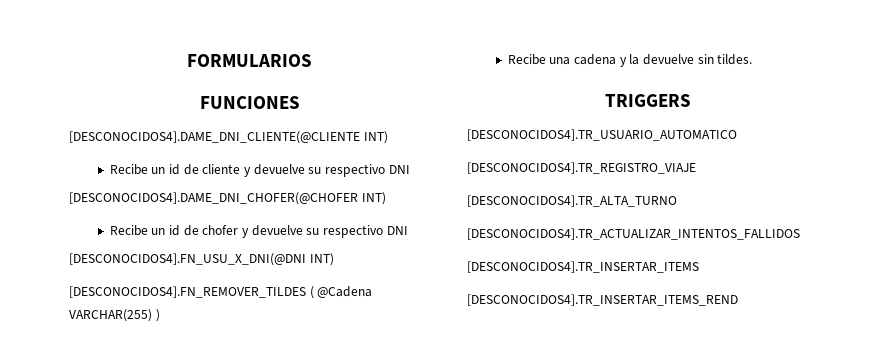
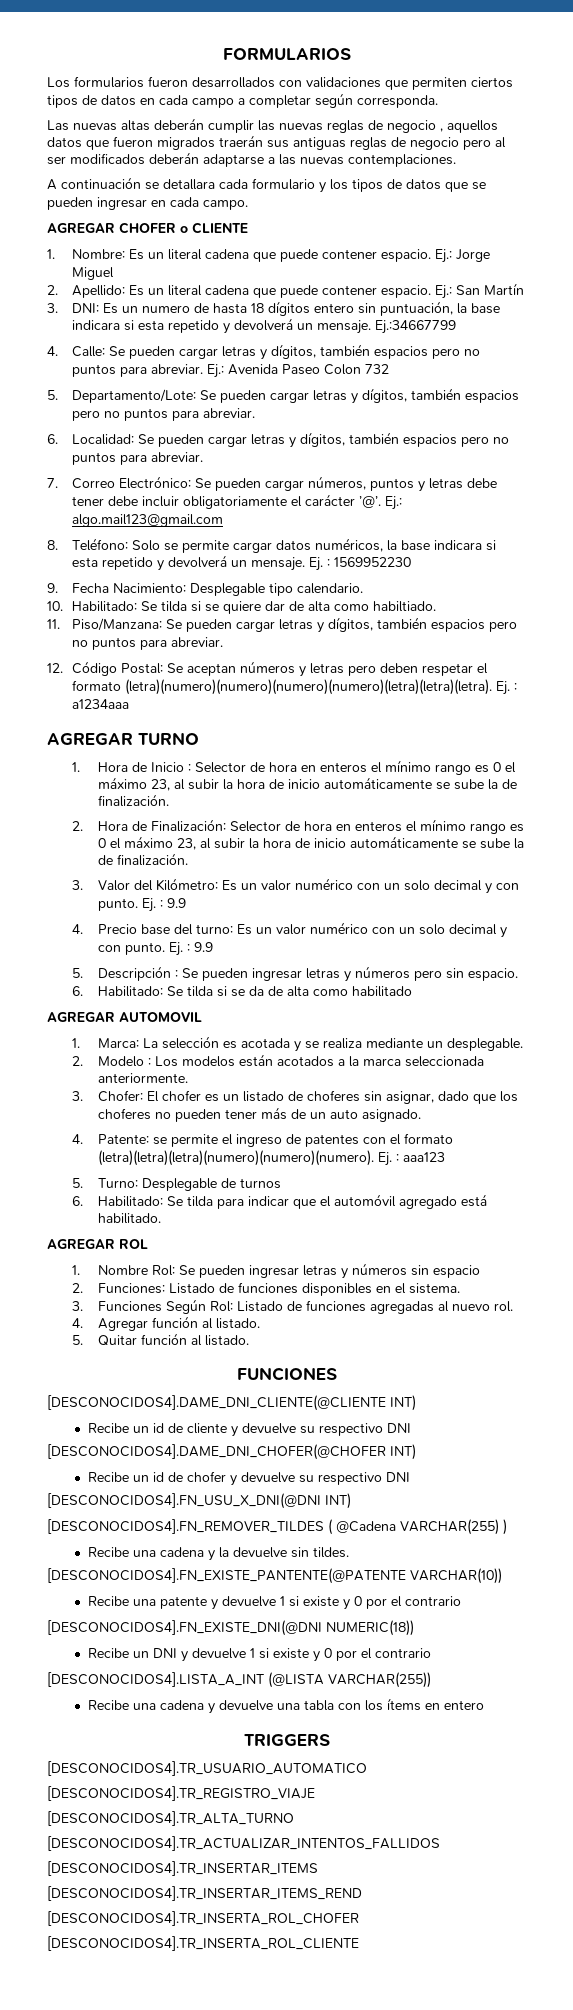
+ Los formularios fueron desarrollados con validaciones que permiten ciertos tipos de datos en cada campo a completar según corresponda.
+ Las nuevas altas deberán cumplir las nuevas reglas de negocio , aquellos datos que fueron migrados traerán sus antiguas reglas de negocio pero al ser modificados deberán adaptarse a las nuevas contemplaciones.
+ A continuación se detallara cada formulario y los tipos de datos que se pueden ingresar en cada campo.
+ AGREGAR CHOFER o CLIENTE
+ 1. Nombre: Es un literal cadena que puede contener espacio. Ej.: Jorge Miguel
+ 2. Apellido: Es un literal cadena que puede contener espacio. Ej.: San Martín
+ 3. DNI: Es un numero de hasta 18 dígitos entero sin puntuación, la base indicara si esta repetido y devolverá un mensaje. Ej.:34667799
+ 4. Calle: Se pueden cargar letras y dígitos, también espacios pero no puntos para abreviar. Ej.: Avenida Paseo Colon 732
+ 5. Departamento/Lote: Se pueden cargar letras y dígitos, también espacios pero no puntos para abreviar.
+ 6. Localidad: Se pueden cargar letras y dígitos, también espacios pero no puntos para abreviar.
+ 7. Correo Electrónico: Se pueden cargar números, puntos y letras debe tener debe incluir obligatoriamente el carácter ’@’. Ej.: algo.mail123@gmail.com
+ 8. Teléfono: Solo se permite cargar datos numéricos, la base indicara si esta repetido y devolverá un mensaje. Ej. : 1569952230
+ 9. Fecha Nacimiento: Desplegable tipo calendario.
+ 10. Habilitado: Se tilda si se quiere dar de alta como habiltiado.
+ 11. Piso/Manzana: Se pueden cargar letras y dígitos, también espacios pero no puntos para abreviar.
+ 12. Código Postal: Se aceptan números y letras pero deben respetar el formato (letra)(numero)(numero)(numero)(numero)(letra)(letra)(letra). Ej. : a1234aaa
+ AGREGAR TURNO
+ 1. Hora de Inicio : Selector de hora en enteros el mínimo rango es 0 el máximo 23, al subir la hora de inicio automáticamente se sube la de finalización.
+ 2. Hora de Finalización: Selector de hora en enteros el mínimo rango es 0 el máximo 23, al subir la hora de inicio automáticamente se sube la de finalización.
+ 3. Valor del Kilómetro: Es un valor numérico con un solo decimal y con punto. Ej. : 9.9
+ 4. Precio base del turno: Es un valor numérico con un solo decimal y con punto. Ej. : 9.9
+ 5. Descripción : Se pueden ingresar letras y números pero sin espacio.
+ 6. Habilitado: Se tilda si se da de alta como habilitado
+ AGREGAR AUTOMOVIL
+ 1. Marca: La selección es acotada y se realiza mediante un desplegable.
+ 2. Modelo : Los modelos están acotados a la marca seleccionada anteriormente.
+ 3. Chofer: El chofer es un listado de choferes sin asignar, dado que los choferes no pueden tener más de un auto asignado.
+ 4. Patente: se permite el ingreso de patentes con el formato (letra)(letra)(letra)(numero)(numero)(numero). Ej. : aaa123
+ 5. Turno: Desplegable de turnos
+ 6. Habilitado: Se tilda para indicar que el automóvil agregado está habilitado.
+ AGREGAR ROL
+ 1. Nombre Rol: Se pueden ingresar letras y números sin espacio
+ 2. Funciones: Listado de funciones disponibles en el sistema.
+ 3. Funciones Según Rol: Listado de funciones agregadas al nuevo rol.
+ 4. Agregar función al listado.
+ 5. Quitar función al listado.
+ [DESCONOCIDOS4].FN_EXISTE_PANTENTE(@PATENTE VARCHAR(10))
+ Recibe una patente y devuelve 1 si existe y 0 por el contrario
+ [DESCONOCIDOS4].FN_EXISTE_DNI(@DNI NUMERIC(18))
+ Recibe un DNI y devuelve 1 si existe y 0 por el contrario
+ [DESCONOCIDOS4].LISTA_A_INT (@LISTA VARCHAR(255))
+ Recibe una cadena y devuelve una tabla con los ítems en entero
+ [DESCONOCIDOS4].TR_INSERTA_ROL_CHOFER
+ [DESCONOCIDOS4].TR_INSERTA_ROL_CLIENTE

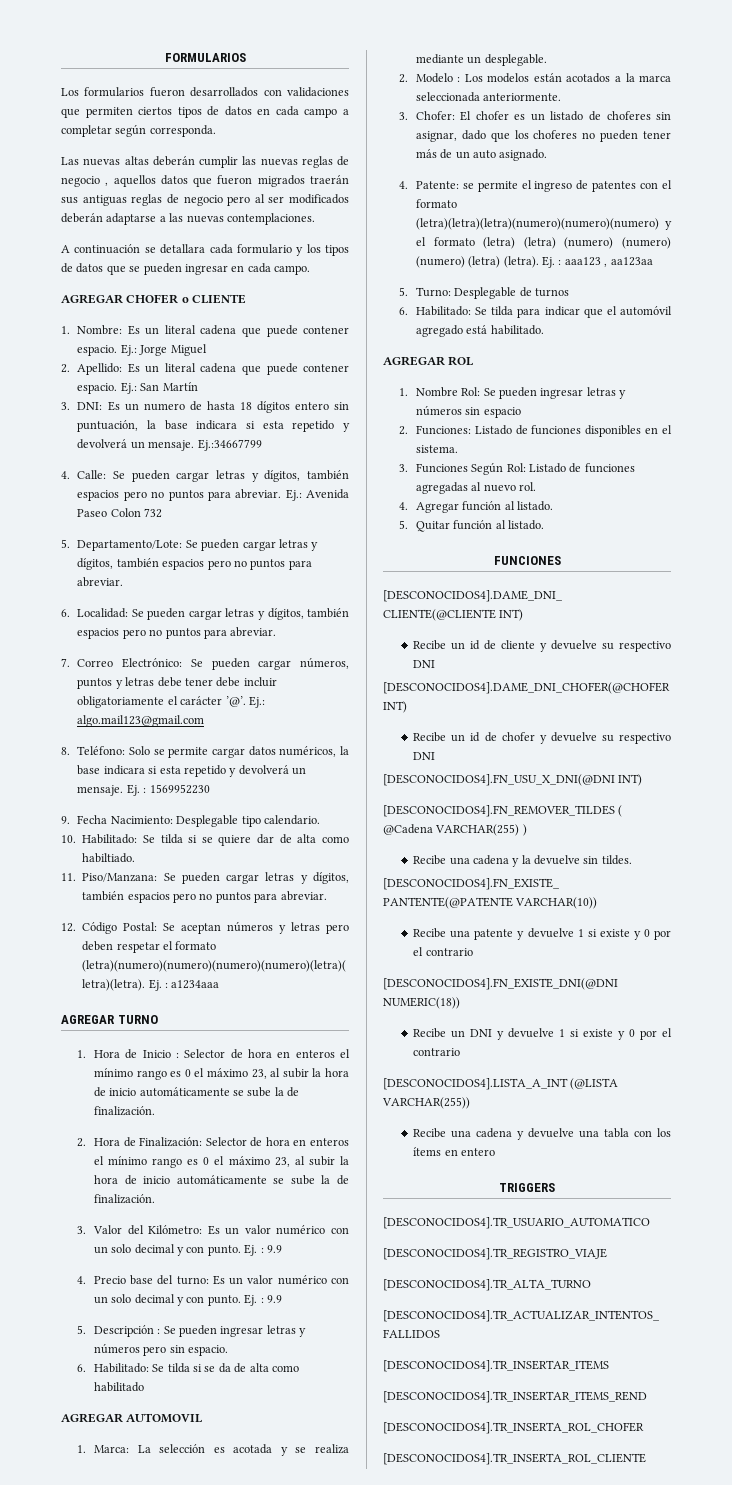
- 4. Patente: se permite el ingreso de patentes con el formato (letra)(letra)(letra)(numero)(numero)(numero).
+ 4. Patente: se permite el ingreso de patentes con el formato (letra)(letra)(letra)(numero)(numero)(numero) y el formato (letra) (letra) (numero) (numero) (numero) (letra) (letra).
- Ej. : aaa123
+ Ej. : aaa123 , aa123aa

